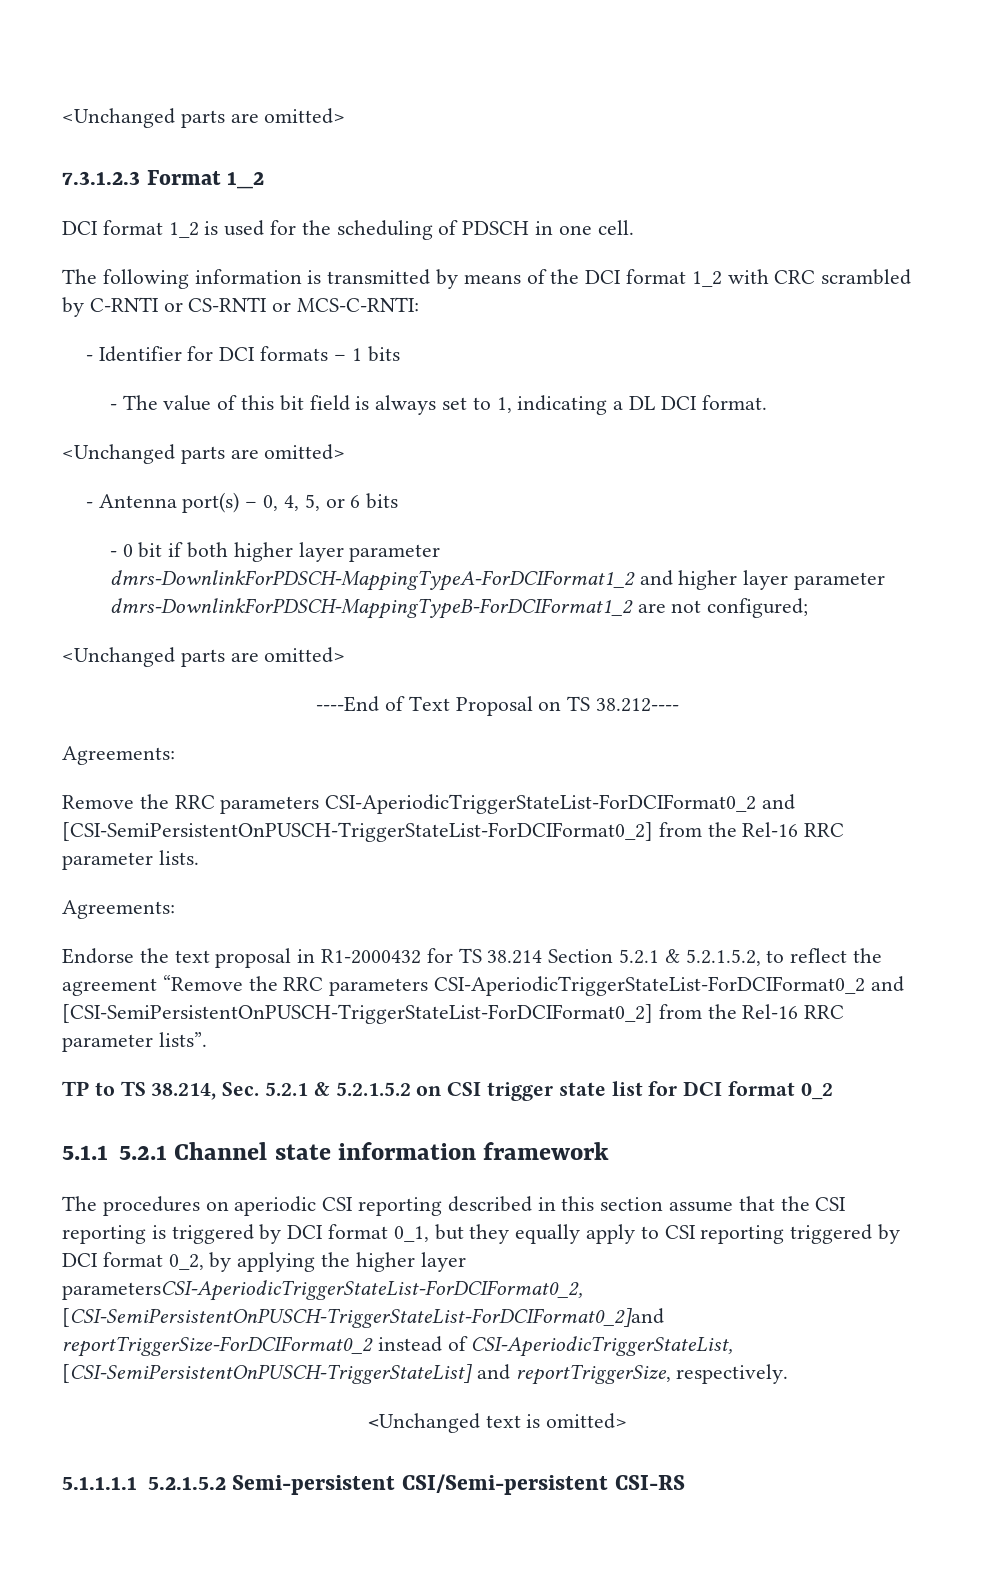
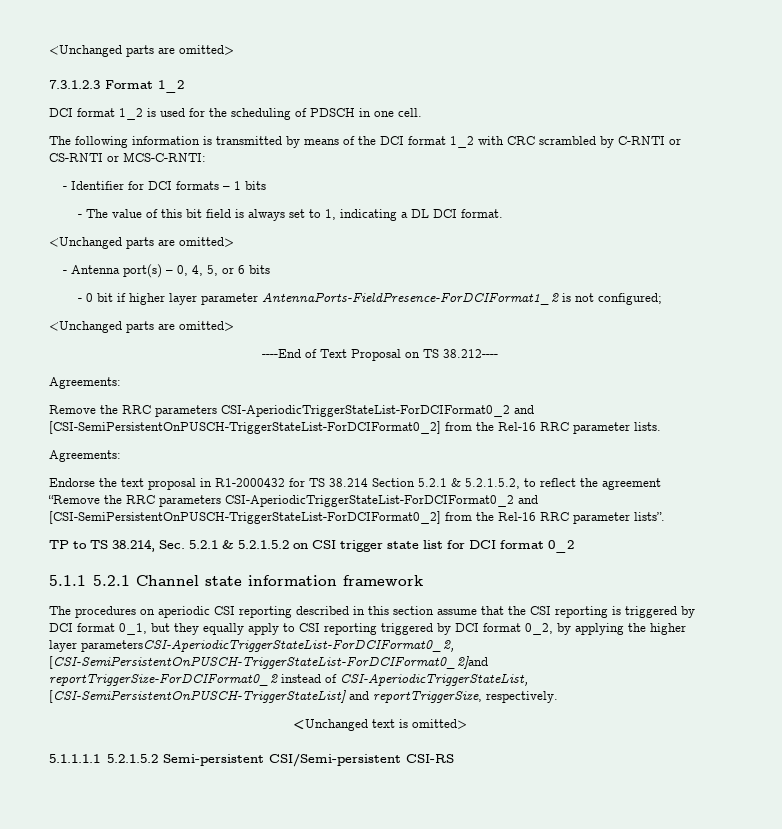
- - 0 bit if both higher layer parameter dmrs-DownlinkForPDSCH-MappingTypeA-ForDCIFormat1_2 and higher layer parameter dmrs-DownlinkForPDSCH-MappingTypeB-ForDCIFormat1_2 are not configured;
+ - 0 bit if higher layer parameter AntennaPorts-FieldPresence-ForDCIFormat1_2 is not configured;

